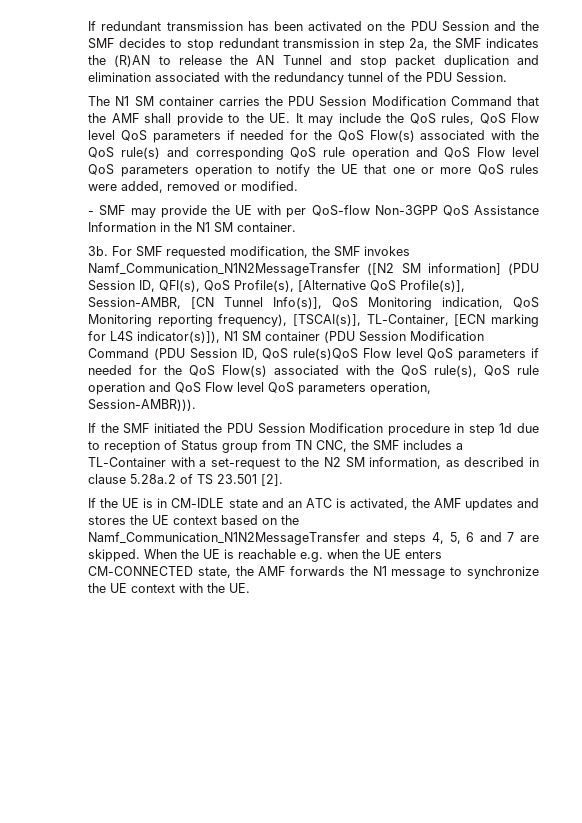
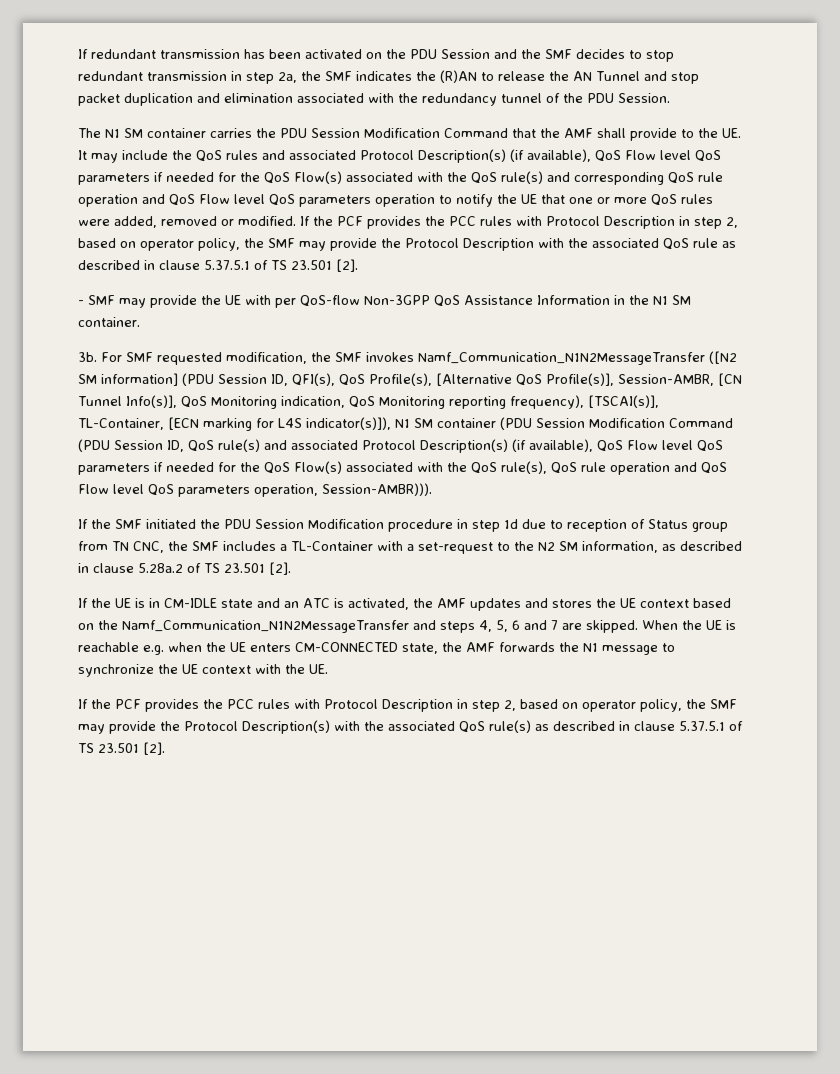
- The N1 SM container carries the PDU Session Modification Command that the AMF shall provide to the UE. It may include the QoS rules, QoS Flow level QoS parameters if needed for the QoS Flow(s) associated with the QoS rule(s) and corresponding QoS rule operation and QoS Flow level QoS parameters operation to notify the UE that one or more QoS rules were added, removed or modified.
+ The N1 SM container carries the PDU Session Modification Command that the AMF shall provide to the UE. It may include the QoS rules and associated Protocol Description(s) (if available), QoS Flow level QoS parameters if needed for the QoS Flow(s) associated with the QoS rule(s) and corresponding QoS rule operation and QoS Flow level QoS parameters operation to notify the UE that one or more QoS rules were added, removed or modified. If the PCF provides the PCC rules with Protocol Description in step 2, based on operator policy, the SMF may provide the Protocol Description with the associated QoS rule as described in clause 5.37.5.1 of TS 23.501 [2].
- For SMF requested modification, the SMF invokes Namf_Communication_N1N2MessageTransfer ([N2 SM information] (PDU Session ID, QFI(s), QoS Profile(s), [Alternative QoS Profile(s)], Session-AMBR, [CN Tunnel Info(s)], QoS Monitoring indication, QoS Monitoring reporting frequency), [TSCAI(s)], TL-Container, [ECN marking for L4S indicator(s)]), N1 SM container (PDU Session Modification Command (PDU Session ID, QoS rule(s)QoS Flow level QoS parameters if needed for the QoS Flow(s) associated with the QoS rule(s), QoS rule operation and QoS Flow level QoS parameters operation, Session-AMBR))).
+ For SMF requested modification, the SMF invokes Namf_Communication_N1N2MessageTransfer ([N2 SM information] (PDU Session ID, QFI(s), QoS Profile(s), [Alternative QoS Profile(s)], Session-AMBR, [CN Tunnel Info(s)], QoS Monitoring indication, QoS Monitoring reporting frequency), [TSCAI(s)], TL-Container, [ECN marking for L4S indicator(s)]), N1 SM container (PDU Session Modification Command (PDU Session ID, QoS rule(s) and associated Protocol Description(s) (if available), QoS Flow level QoS parameters if needed for the QoS Flow(s) associated with the QoS rule(s), QoS rule operation and QoS Flow level QoS parameters operation, Session-AMBR))).
+ If the PCF provides the PCC rules with Protocol Description in step 2, based on operator policy, the SMF may provide the Protocol Description(s) with the associated QoS rule(s) as described in clause 5.37.5.1 of TS 23.501 [2].

